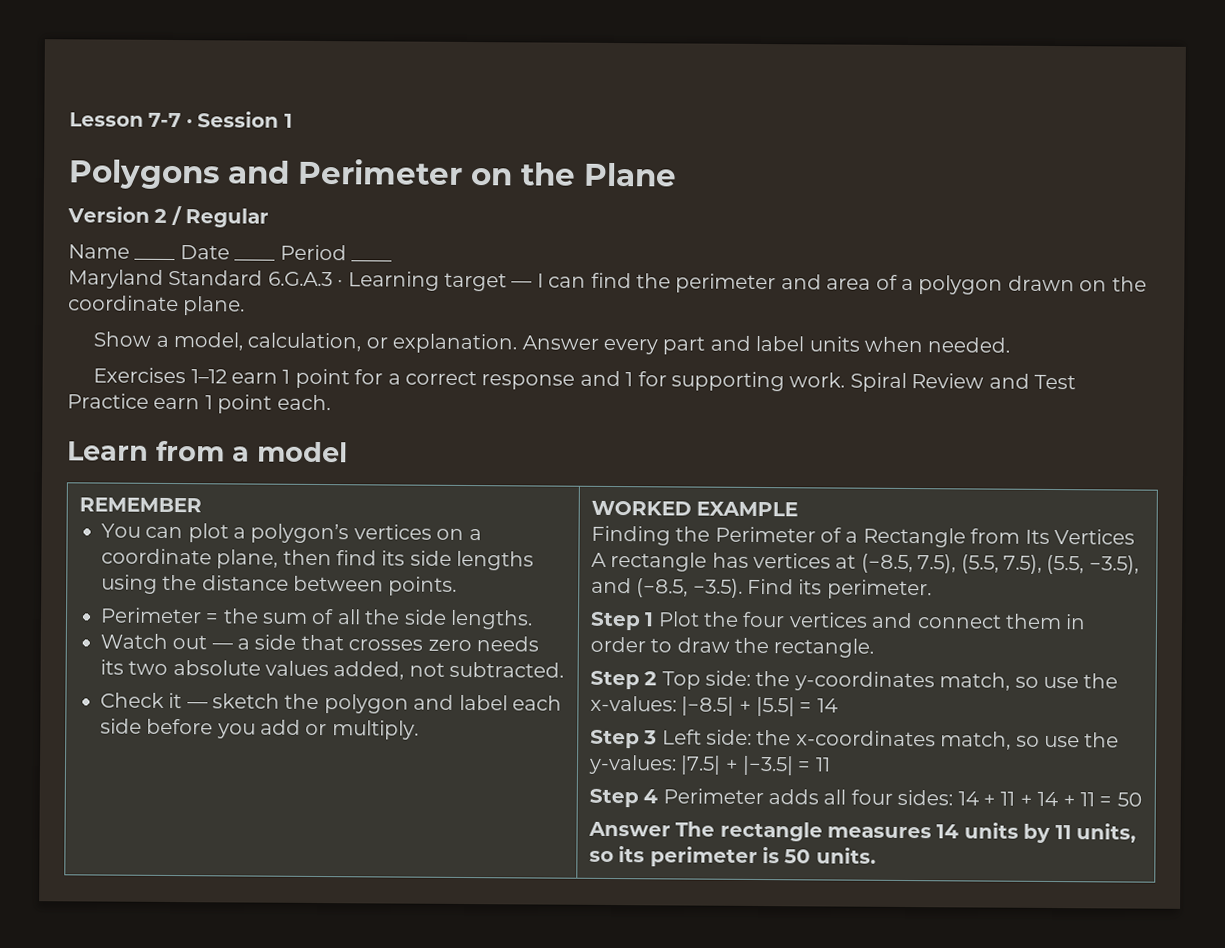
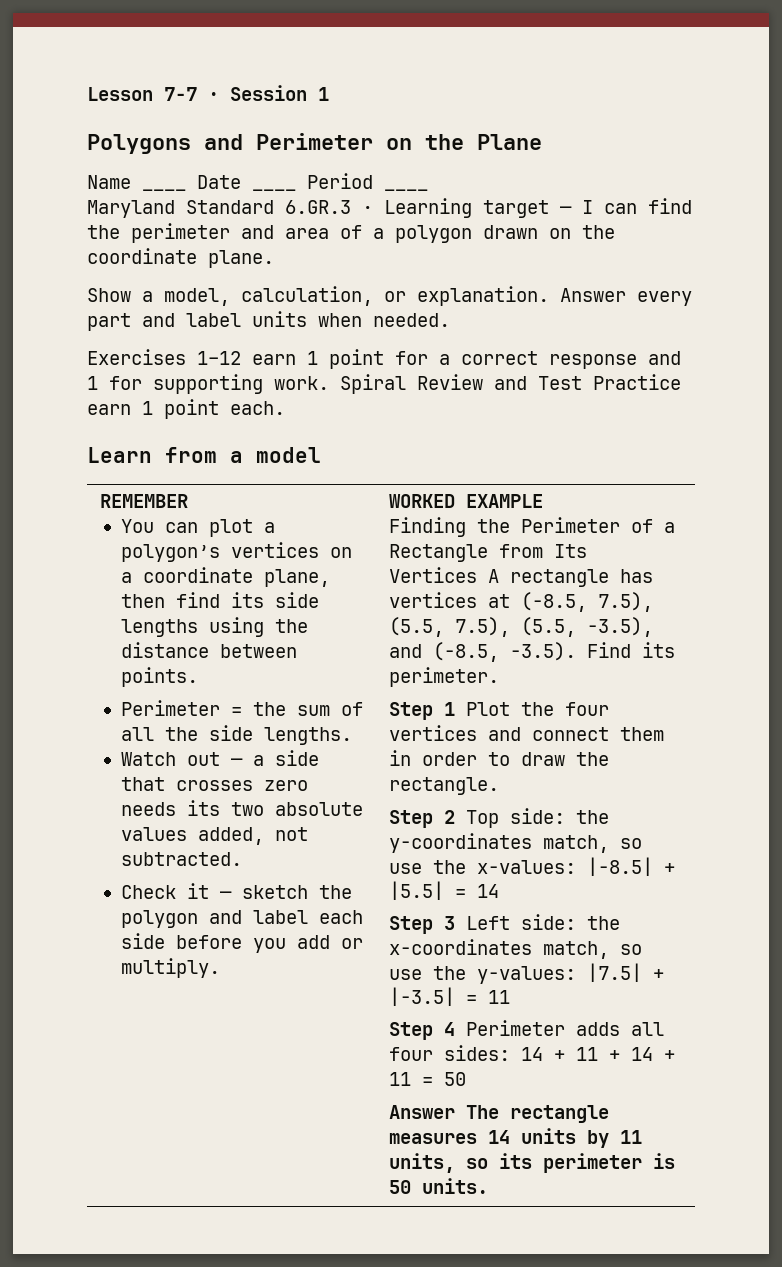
- Version 2 / Regular
- Maryland Standard 6.G.A.3 · Learning target — I can find the perimeter and area of a polygon drawn on the coordinate plane.
+ Maryland Standard 6.GR.3 · Learning target — I can find the perimeter and area of a polygon drawn on the coordinate plane.

